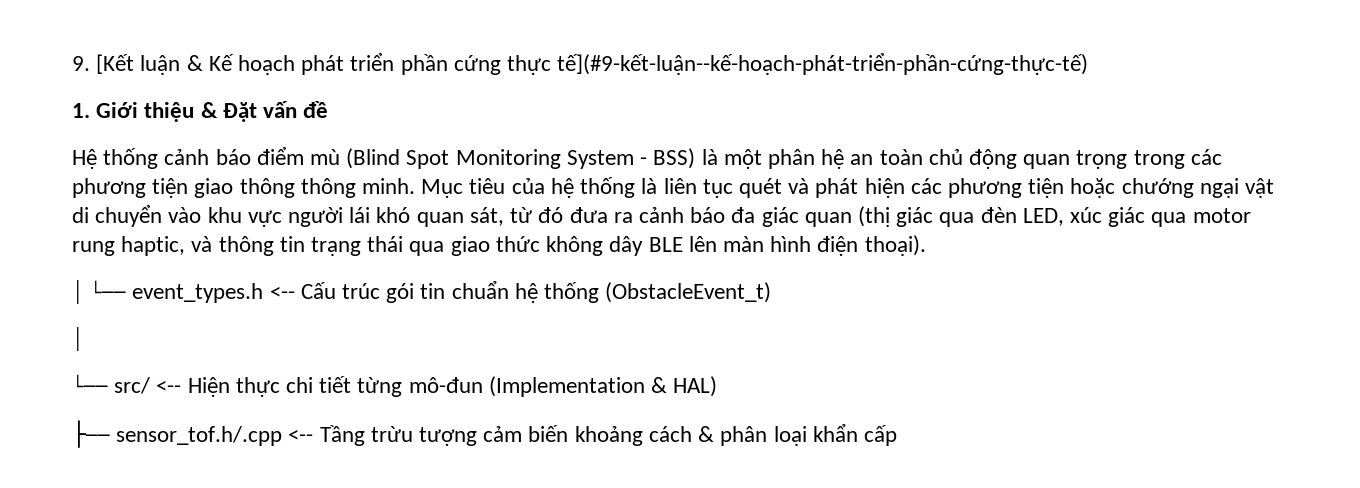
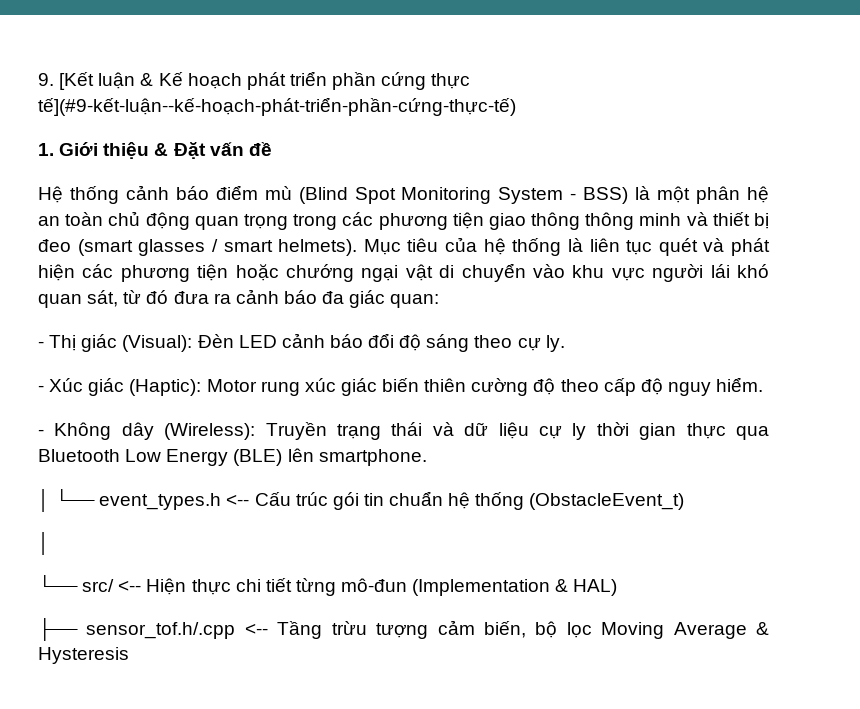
- Hệ thống cảnh báo điểm mù (Blind Spot Monitoring System - BSS) là một phân hệ an toàn chủ động quan trọng trong các phương tiện giao thông thông minh.
+ Hệ thống cảnh báo điểm mù (Blind Spot Monitoring System - BSS) là một phân hệ an toàn chủ động quan trọng trong các phương tiện giao thông thông minh và thiết bị đeo (smart glasses / smart helmets).
- Mục tiêu của hệ thống là liên tục quét và phát hiện các phương tiện hoặc chướng ngại vật di chuyển vào khu vực người lái khó quan sát, từ đó đưa ra cảnh báo đa giác quan (thị giác qua đèn LED, xúc giác qua motor rung haptic, và thông tin trạng thái qua giao thức không dây BLE lên màn hình điện thoại).
+ Mục tiêu của hệ thống là liên tục quét và phát hiện các phương tiện hoặc chướng ngại vật di chuyển vào khu vực người lái khó quan sát, từ đó đưa ra cảnh báo đa giác quan:
+ - Thị giác (Visual): Đèn LED cảnh báo đổi độ sáng theo cự ly.
+ - Xúc giác (Haptic): Motor rung xúc giác biến thiên cường độ theo cấp độ nguy hiểm.
+ - Không dây (Wireless): Truyền trạng thái và dữ liệu cự ly thời gian thực qua Bluetooth Low Energy (BLE) lên smartphone.
- ├── sensor_tof.h/.cpp <-- Tầng trừu tượng cảm biến khoảng cách & phân loại khẩn cấp
+ ├── sensor_tof.h/.cpp <-- Tầng trừu tượng cảm biến, bộ lọc Moving Average & Hysteresis

